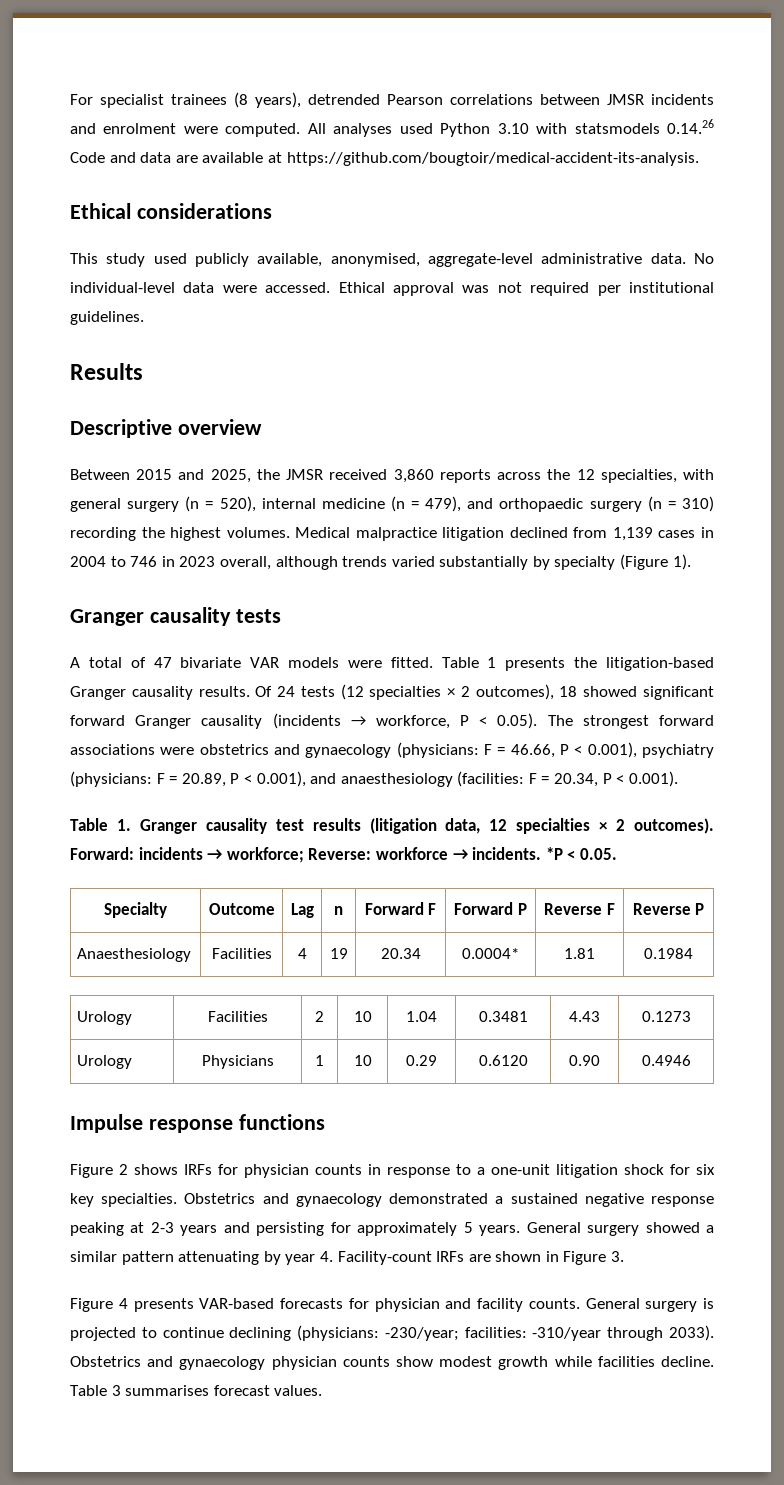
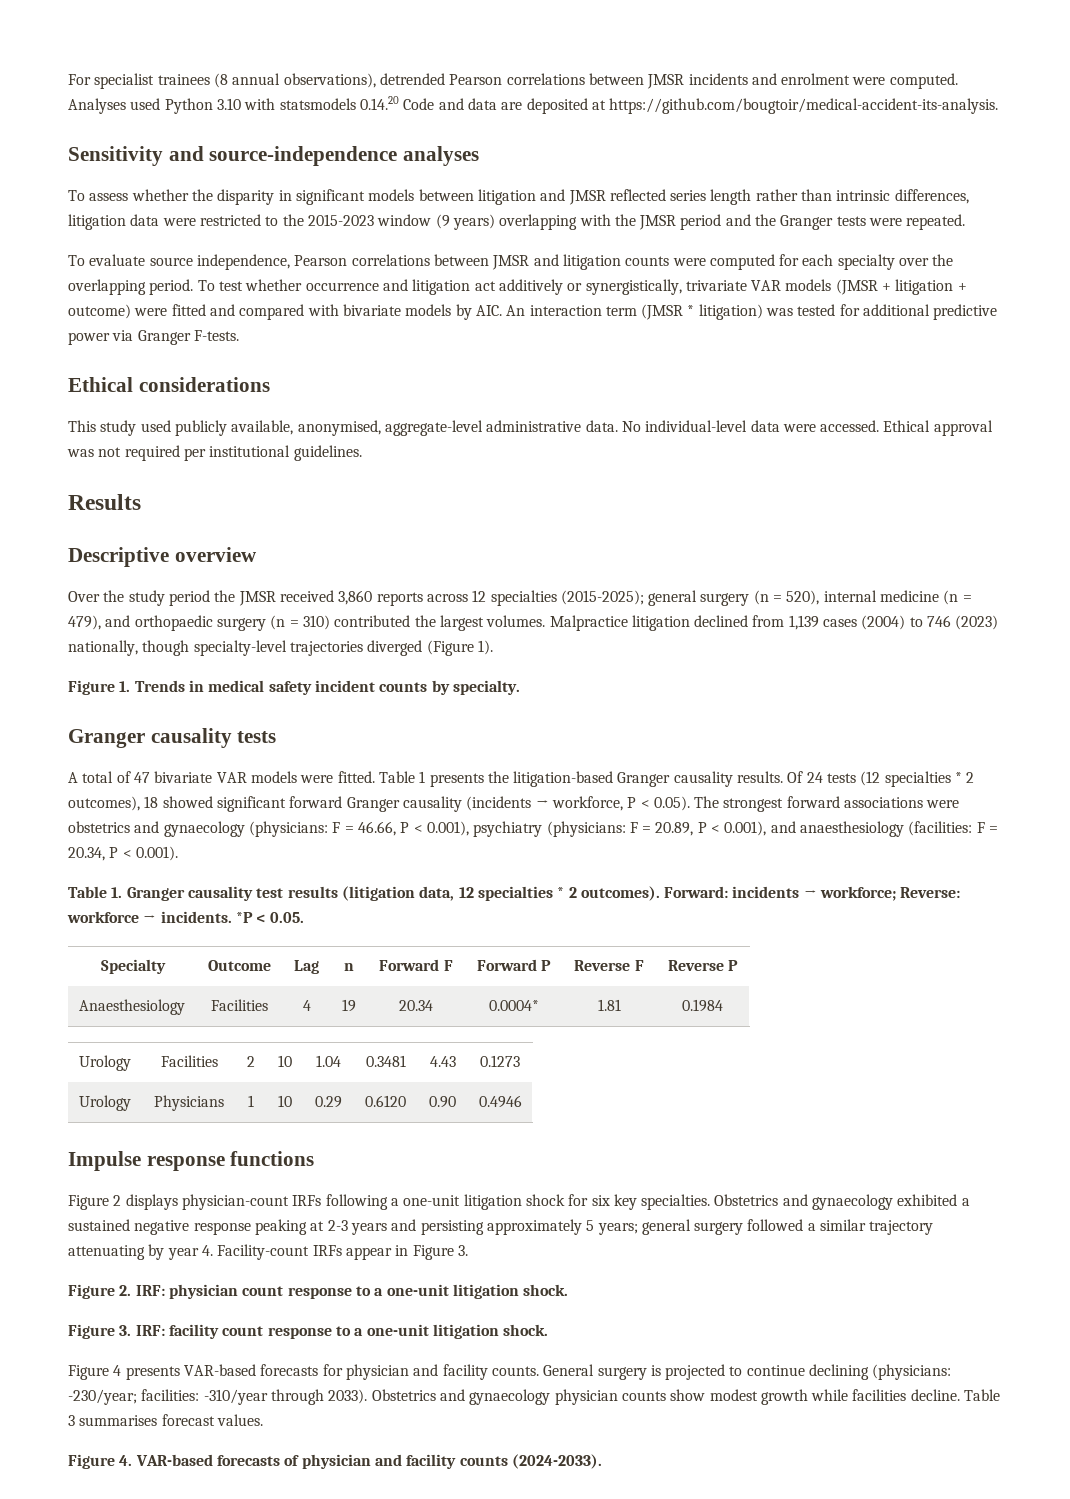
- For specialist trainees (8 years), detrended Pearson correlations between JMSR incidents and enrolment were computed.
+ For specialist trainees (8 annual observations), detrended Pearson correlations between JMSR incidents and enrolment were computed.
- All analyses used Python 3.10 with statsmodels 0.14.26 Code and data are available at https://github.com/bougtoir/medical-accident-its-analysis.
+ Analyses used Python 3.10 with statsmodels 0.14.20 Code and data are deposited at https://github.com/bougtoir/medical-accident-its-analysis.
+ Sensitivity and source-independence analyses
+ To assess whether the disparity in significant models between litigation and JMSR reflected series length rather than intrinsic differences, litigation data were restricted to the 2015-2023 window (9 years) overlapping with the JMSR period and the Granger tests were repeated.
+ To evaluate source independence, Pearson correlations between JMSR and litigation counts were computed for each specialty over the overlapping period. To test whether occurrence and litigation act additively or synergistically, trivariate VAR models (JMSR + litigation + outcome) were fitted and compared with bivariate models by AIC. An interaction term (JMSR * litigation) was tested for additional predictive power via Granger F-tests.
- Between 2015 and 2025, the JMSR received 3,860 reports across the 12 specialties, with general surgery (n = 520), internal medicine (n = 479), and orthopaedic surgery (n = 310) recording the highest volumes. Medical malpractice litigation declined from 1,139 cases in 2004 to 746 in 2023 overall, although trends varied substantially by specialty (Figure 1).
+ Over the study period the JMSR received 3,860 reports across 12 specialties (2015-2025); general surgery (n = 520), internal medicine (n = 479), and orthopaedic surgery (n = 310) contributed the largest volumes. Malpractice litigation declined from 1,139 cases (2004) to 746 (2023) nationally, though specialty-level trajectories diverged (Figure 1).
+ Figure 1. Trends in medical safety incident counts by specialty.
- Of 24 tests (12 specialties × 2 outcomes), 18 showed significant forward Granger causality (incidents → workforce, P < 0.05). The strongest forward associations were obstetrics and gynaecology (physicians: F = 46.66, P < 0.001), psychiatry (physicians: F = 20.89, P < 0.001), and anaesthesiology (facilities: F = 20.34, P < 0.001).
+ Of 24 tests (12 specialties * 2 outcomes), 18 showed significant forward Granger causality (incidents → workforce, P < 0.05). The strongest forward associations were obstetrics and gynaecology (physicians: F = 46.66, P < 0.001), psychiatry (physicians: F = 20.89, P < 0.001), and anaesthesiology (facilities: F = 20.34, P < 0.001).
- Table 1. Granger causality test results (litigation data, 12 specialties × 2 outcomes).
+ Table 1. Granger causality test results (litigation data, 12 specialties * 2 outcomes).
- Figure 2 shows IRFs for physician counts in response to a one-unit litigation shock for six key specialties.
+ Figure 2 displays physician-count IRFs following a one-unit litigation shock for six key specialties.
- Obstetrics and gynaecology demonstrated a sustained negative response peaking at 2-3 years and persisting for approximately 5 years. General surgery showed a similar pattern attenuating by year 4. Facility-count IRFs are shown in Figure 3.
+ Obstetrics and gynaecology exhibited a sustained negative response peaking at 2-3 years and persisting approximately 5 years; general surgery followed a similar trajectory attenuating by year 4. Facility-count IRFs appear in Figure 3.
+ Figure 2. IRF: physician count response to a one-unit litigation shock.
+ Figure 3. IRF: facility count response to a one-unit litigation shock.
+ Figure 4. VAR-based forecasts of physician and facility counts (2024-2033).

